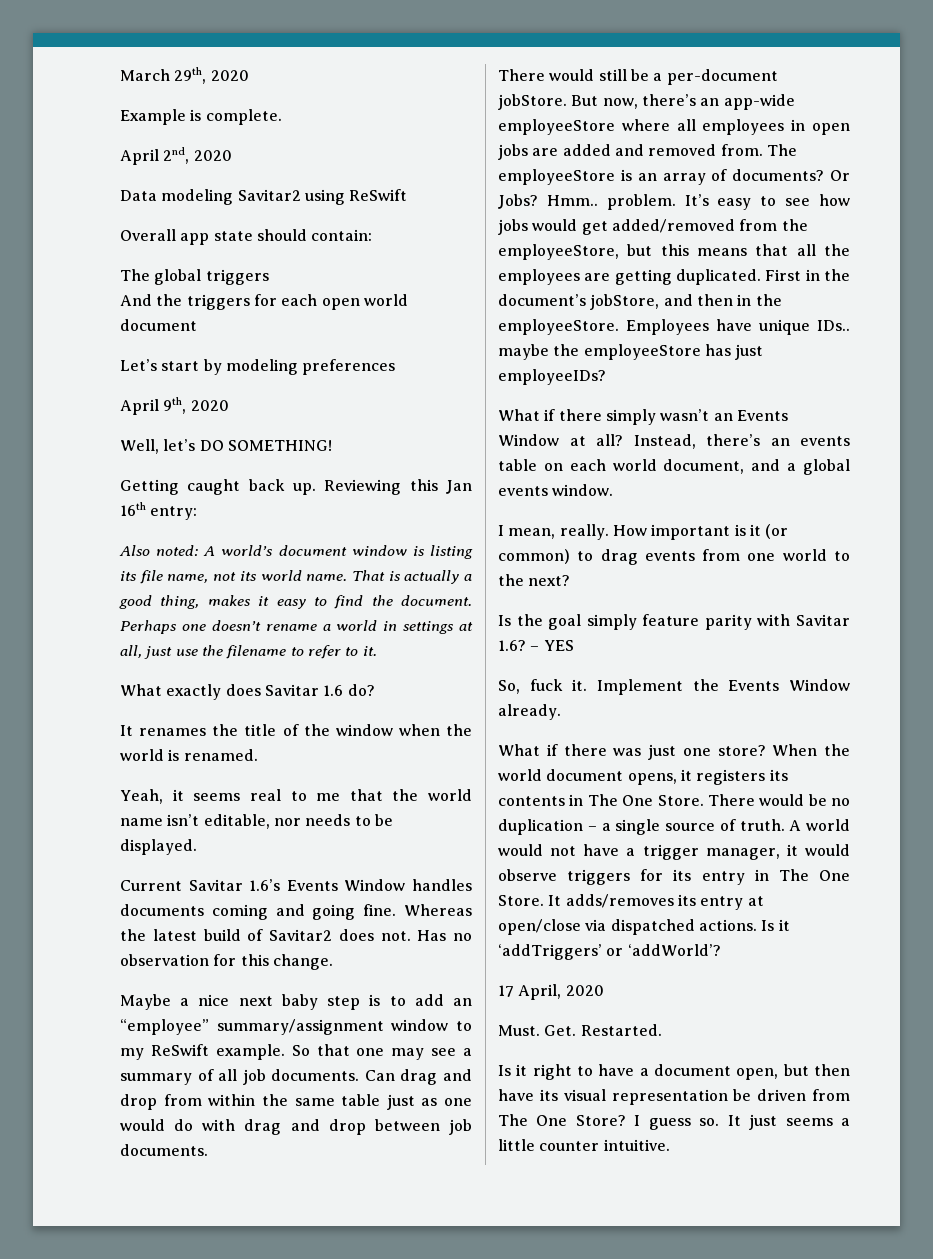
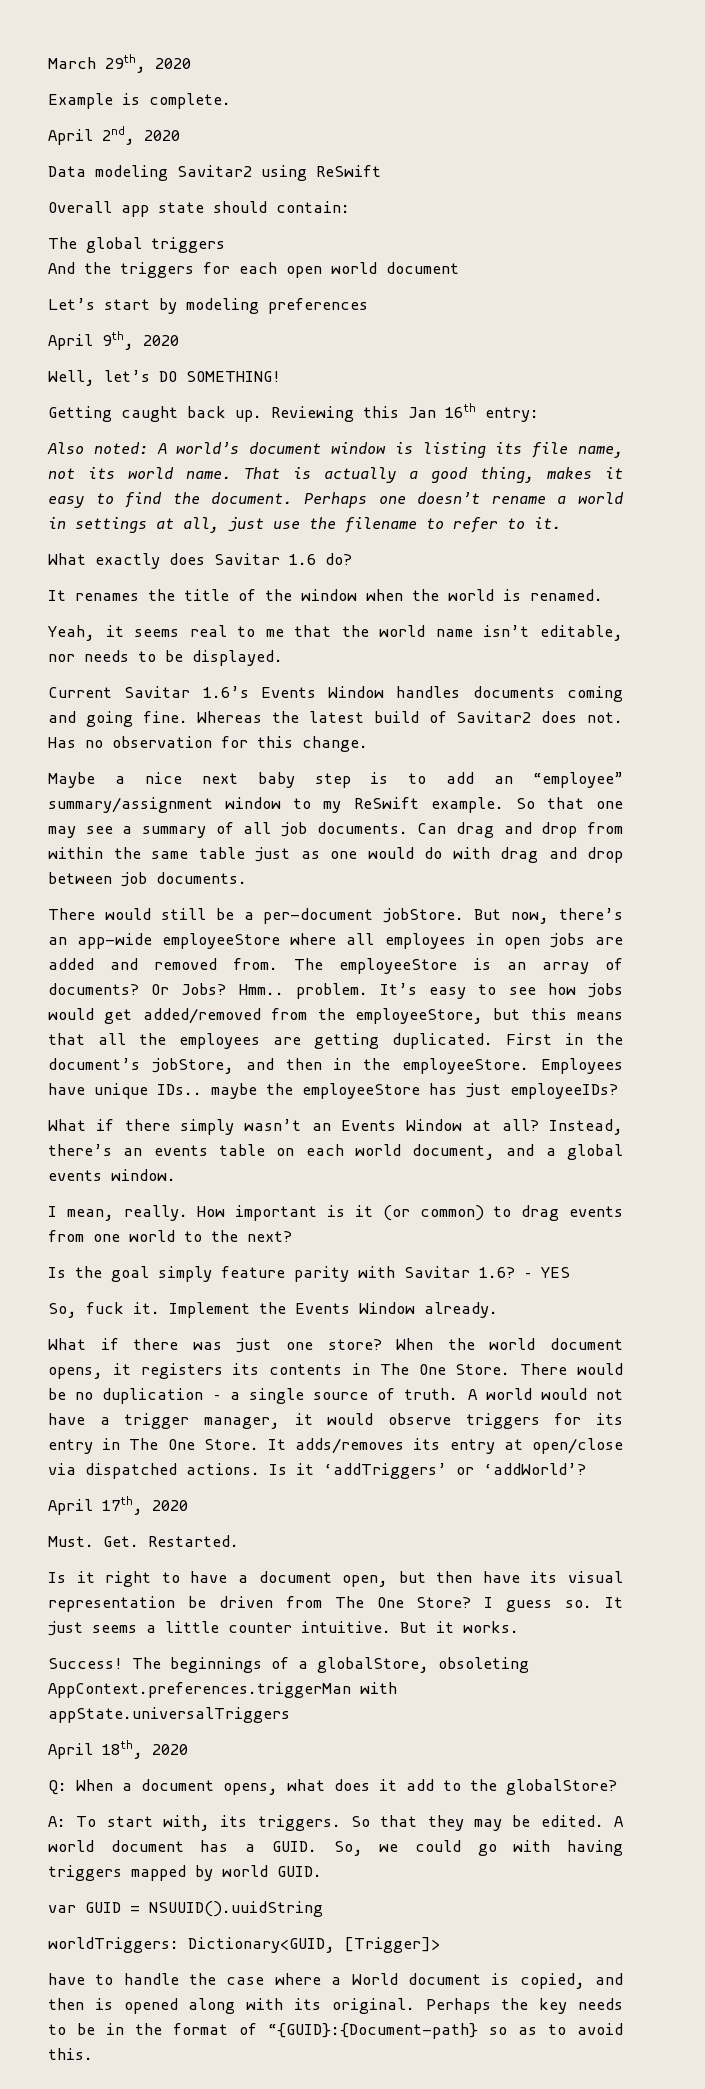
- 17 April, 2020
+ April 17th, 2020
+ But it works.
+ Success! The beginnings of a globalStore, obsoleting AppContext.preferences.triggerMan with appState.universalTriggers
+ April 18th, 2020
+ Q: When a document opens, what does it add to the globalStore?
+ A: To start with, its triggers. So that they may be edited. A world document has a GUID. So, we could go with having triggers mapped by world GUID.
+ var GUID = NSUUID().uuidString
+ worldTriggers: Dictionary<GUID, [Trigger]>
+ have to handle the case where a World document is copied, and then is opened along with its original. Perhaps the key needs to be in the format of “{GUID}:{Document-path} so as to avoid this.

